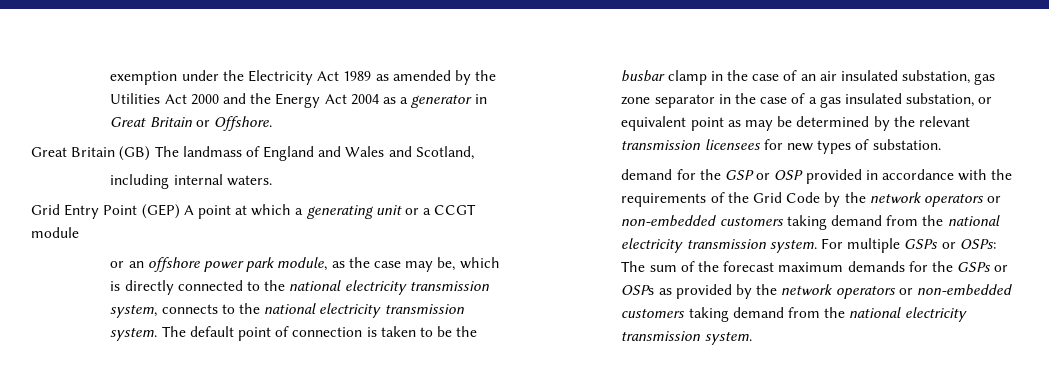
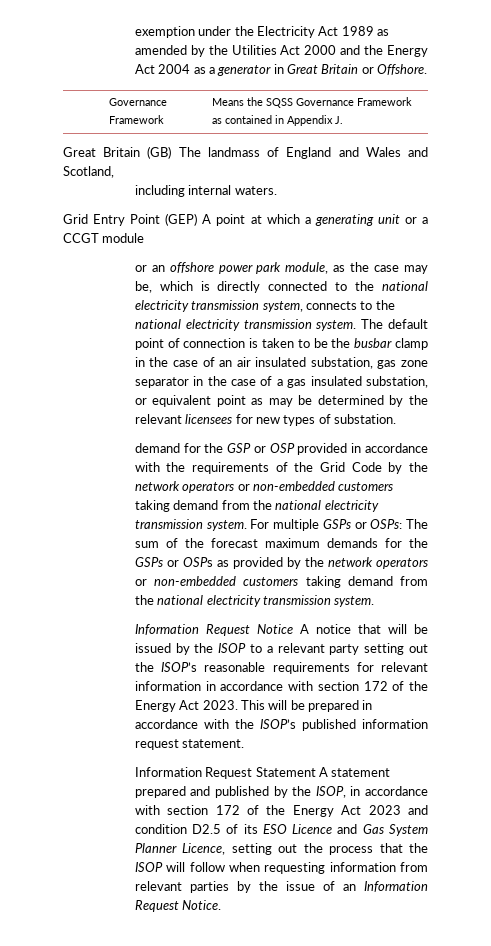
+ Governance Framework | Means the SQSS Governance Framework as contained in Appendix J.
- The default point of connection is taken to be the busbar clamp in the case of an air insulated substation, gas zone separator in the case of a gas insulated substation, or equivalent point as may be determined by the relevant transmission licensees for new types of substation.
+ The default point of connection is taken to be the busbar clamp in the case of an air insulated substation, gas zone separator in the case of a gas insulated substation, or equivalent point as may be determined by the relevant licensees for new types of substation.
+ Information Request Notice A notice that will be issued by the ISOP to a relevant party setting out the ISOP’s reasonable requirements for relevant information in accordance with section 172 of the Energy Act 2023. This will be prepared in accordance with the ISOP’s published information request statement.
+ Information Request Statement A statement prepared and published by the ISOP, in accordance with section 172 of the Energy Act 2023 and condition D2.5 of its ESO Licence and Gas System Planner Licence, setting out the process that the ISOP will follow when requesting information from relevant parties by the issue of an Information Request Notice.

